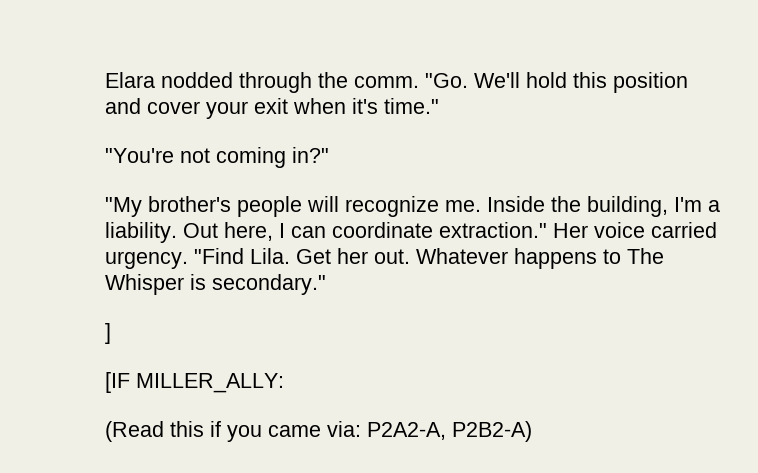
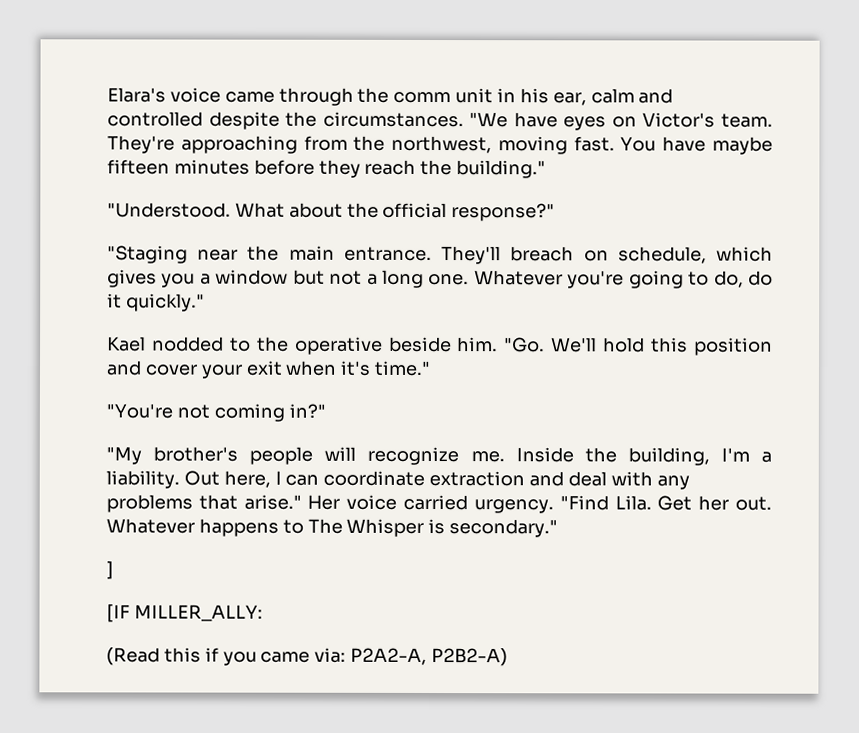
- Elara nodded through the comm.
+ Elara's voice came through the comm unit in his ear, calm and controlled despite the circumstances. "We have eyes on Victor's team. They're approaching from the northwest, moving fast. You have maybe fifteen minutes before they reach the building."
+ "Understood. What about the official response?"
+ "Staging near the main entrance. They'll breach on schedule, which gives you a window but not a long one. Whatever you're going to do, do it quickly."
+ Kael nodded to the operative beside him.
- Out here, I can coordinate extraction."
+ Out here, I can coordinate extraction and deal with any problems that arise."

